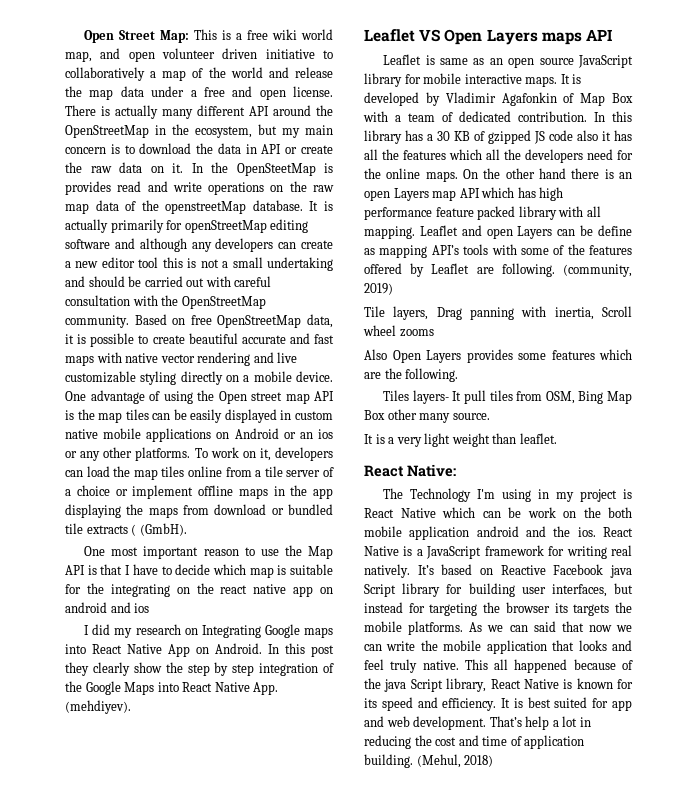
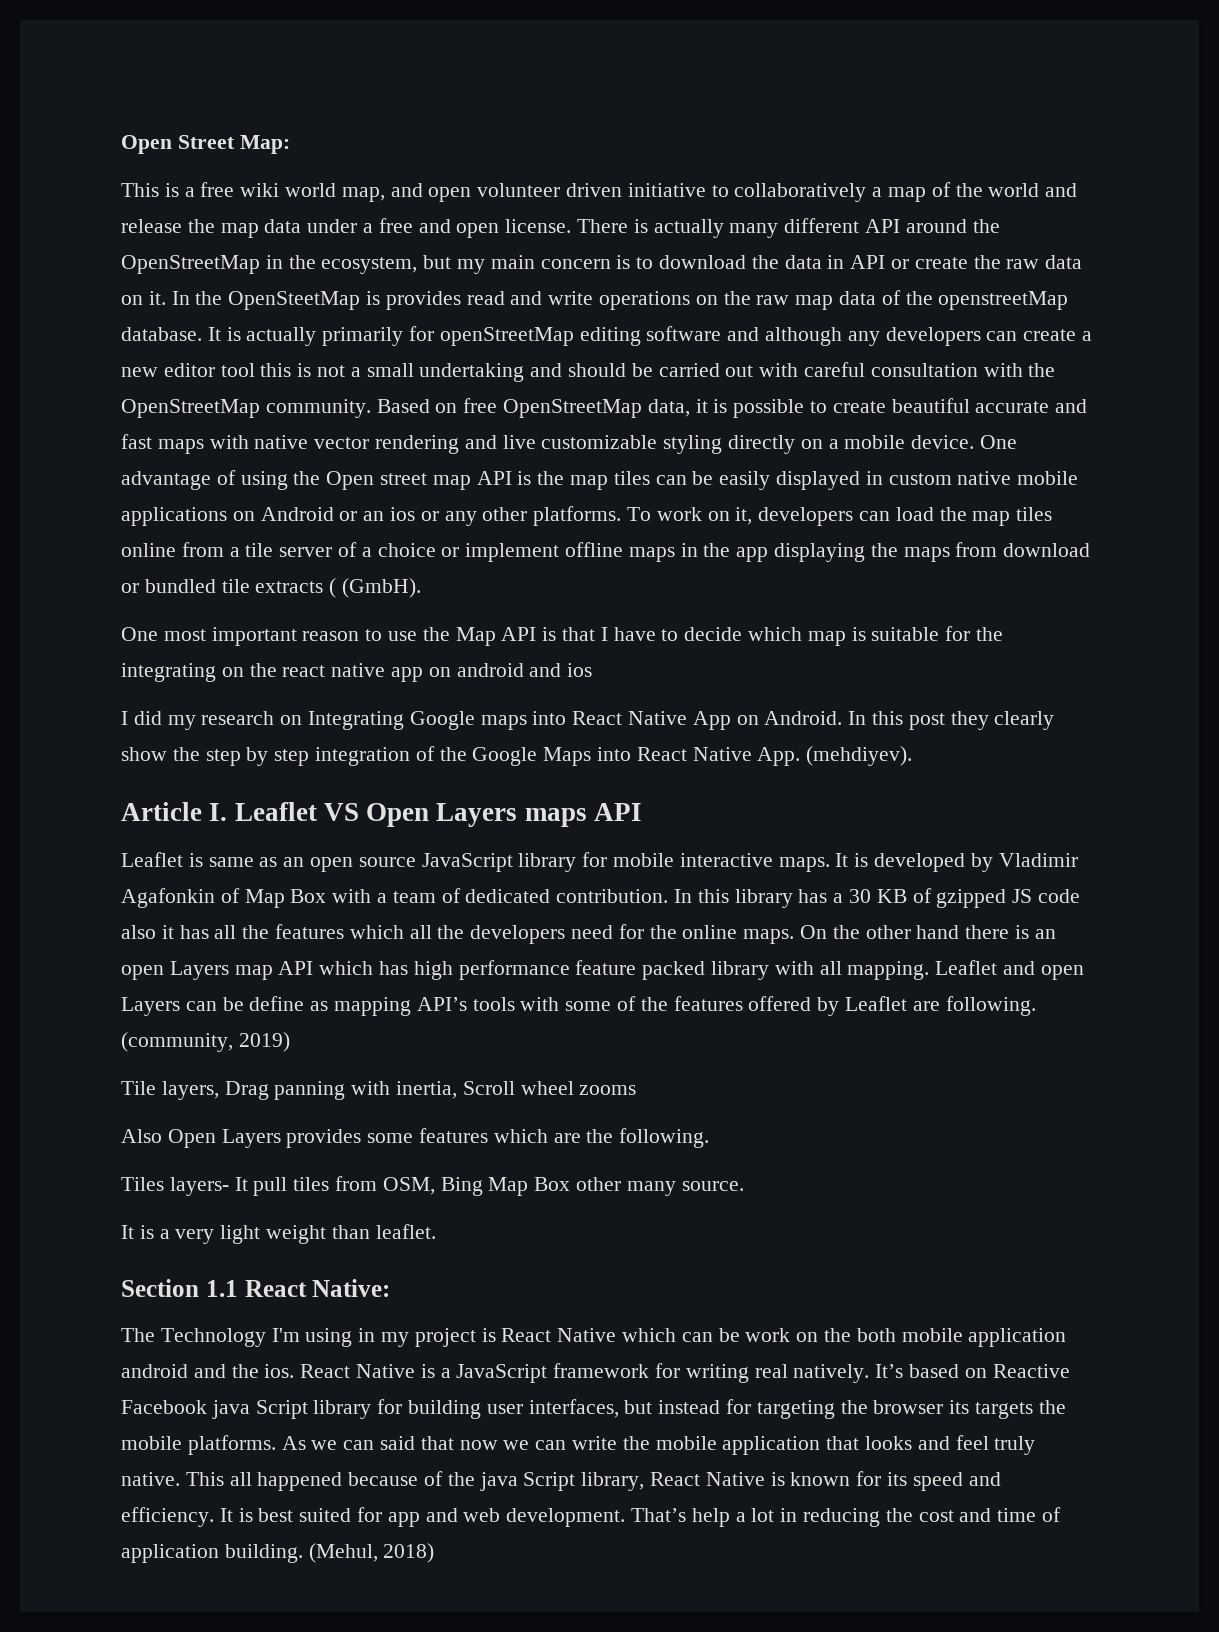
- Open Street Map: This is a free wiki world map, and open volunteer driven initiative to collaboratively a map of the world and release the map data under a free and open license.
+ Open Street Map:
+ This is a free wiki world map, and open volunteer driven initiative to collaboratively a map of the world and release the map data under a free and open license.
- Leaflet VS Open Layers maps API
+ Article I. Leaflet VS Open Layers maps API
- React Native:
+ Section 1.1 React Native:

